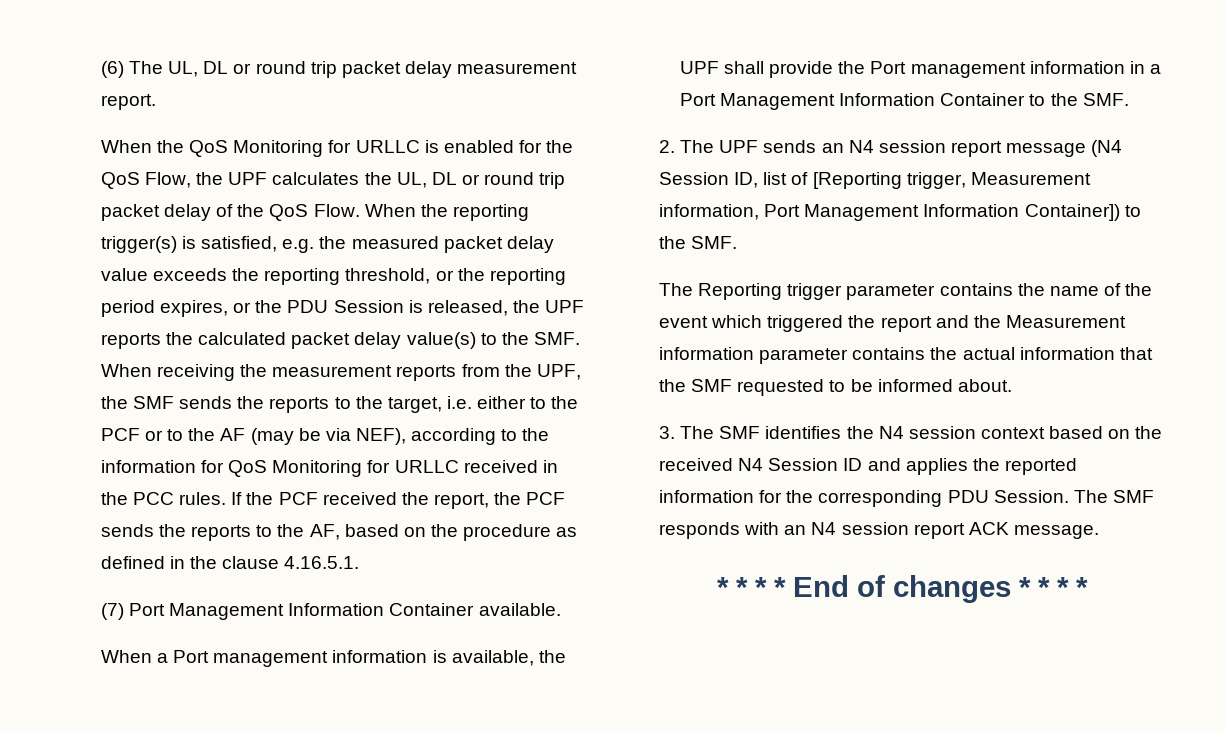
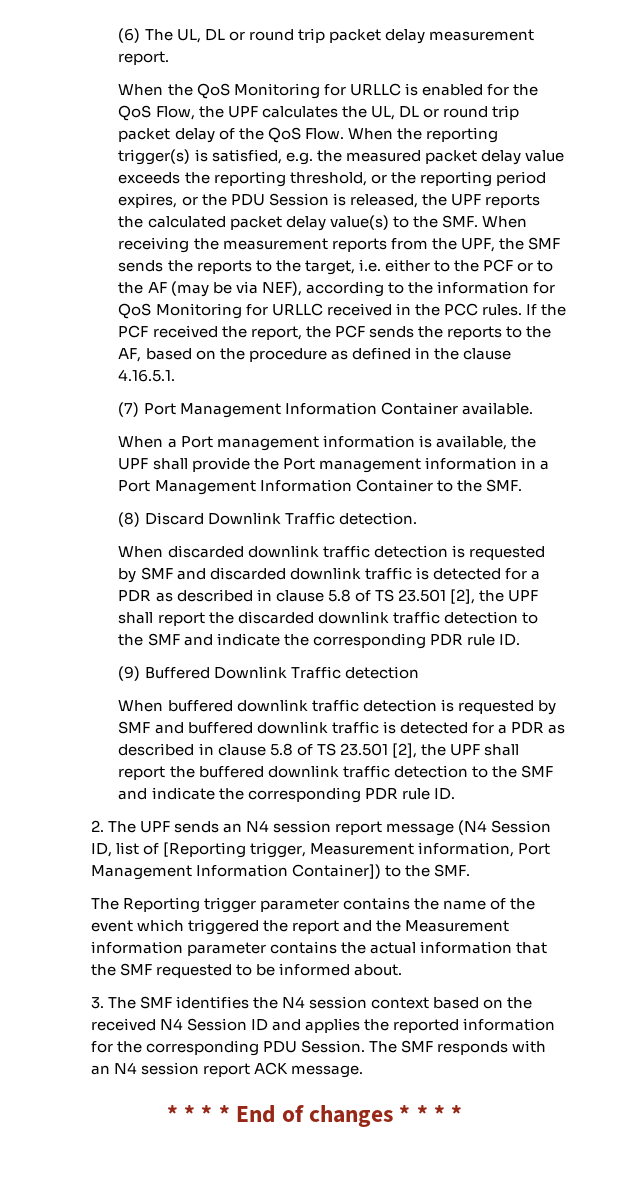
+ (8) Discard Downlink Traffic detection.
+ When discarded downlink traffic detection is requested by SMF and discarded downlink traffic is detected for a PDR as described in clause 5.8 of TS 23.501 [2], the UPF shall report the discarded downlink traffic detection to the SMF and indicate the corresponding PDR rule ID.
+ (9) Buffered Downlink Traffic detection
+ When buffered downlink traffic detection is requested by SMF and buffered downlink traffic is detected for a PDR as described in clause 5.8 of TS 23.501 [2], the UPF shall report the buffered downlink traffic detection to the SMF and indicate the corresponding PDR rule ID.

